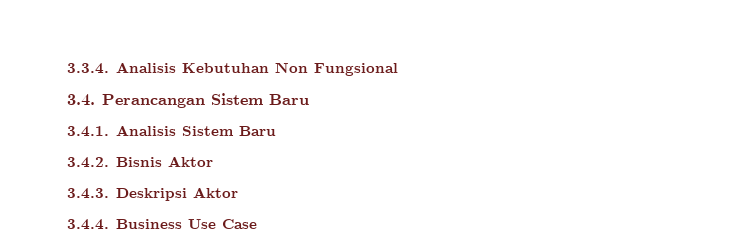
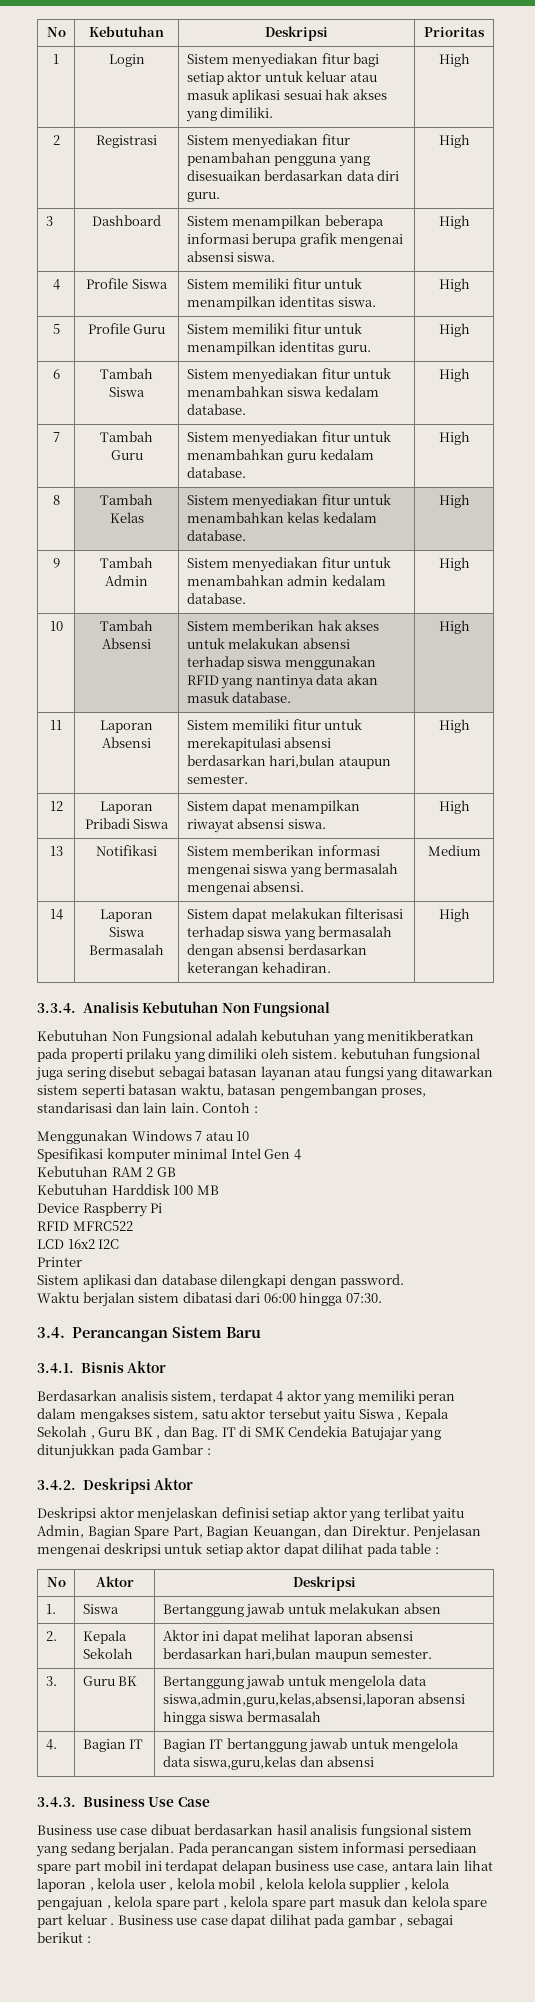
+ No | Kebutuhan | Deskripsi | Prioritas
+ 1 | Login | Sistem menyediakan fitur bagi setiap aktor untuk keluar atau masuk aplikasi sesuai hak akses yang dimiliki. | High
+ 2 | Registrasi | Sistem menyediakan fitur penambahan pengguna yang disesuaikan berdasarkan data diri guru. | High
+ 3 | Dashboard | Sistem menampilkan beberapa informasi berupa grafik mengenai absensi siswa. | High
+ 4 | Profile Siswa | Sistem memiliki fitur untuk menampilkan identitas siswa. | High
+ 5 | Profile Guru | Sistem memiliki fitur untuk menampilkan identitas guru. | High
+ 6 | Tambah Siswa | Sistem menyediakan fitur untuk menambahkan siswa kedalam database. | High
+ 7 | Tambah Guru | Sistem menyediakan fitur untuk menambahkan guru kedalam database. | High
+ 8 | Tambah Kelas | Sistem menyediakan fitur untuk menambahkan kelas kedalam database. | High
+ 9 | Tambah Admin | Sistem menyediakan fitur untuk menambahkan admin kedalam database. | High
+ 10 | Tambah Absensi | Sistem memberikan hak akses untuk melakukan absensi terhadap siswa menggunakan RFID yang nantinya data akan masuk database. | High
+ 11 | Laporan Absensi | Sistem memiliki fitur untuk merekapitulasi absensi berdasarkan hari,bulan ataupun semester. | High
+ 12 | Laporan Pribadi Siswa | Sistem dapat menampilkan riwayat absensi siswa. | High
+ 13 | Notifikasi | Sistem memberikan informasi mengenai siswa yang bermasalah mengenai absensi. | Medium
+ 14 | Laporan Siswa Bermasalah | Sistem dapat melakukan filterisasi terhadap siswa yang bermasalah dengan absensi berdasarkan keterangan kehadiran. | High
+ Kebutuhan Non Fungsional adalah kebutuhan yang menitikberatkan pada properti prilaku yang dimiliki oleh sistem. kebutuhan fungsional juga sering disebut sebagai batasan layanan atau fungsi yang ditawarkan sistem seperti batasan waktu, batasan pengembangan proses, standarisasi dan lain lain. Contoh :
+ Menggunakan Windows 7 atau 10
+ Spesifikasi komputer minimal Intel Gen 4
+ Kebutuhan RAM 2 GB
+ Kebutuhan Harddisk 100 MB
+ Device Raspberry Pi
+ RFID MFRC522
+ LCD 16x2 I2C
+ Printer
+ Sistem aplikasi dan database dilengkapi dengan password.
+ Waktu berjalan sistem dibatasi dari 06:00 hingga 07:30.
- 3.4.1. Analisis Sistem Baru
- 3.4.2. Bisnis Aktor
- 3.4.3. Deskripsi Aktor
- 3.4.4. Business Use Case
+ 3.4.1. Bisnis Aktor
+ Berdasarkan analisis sistem, terdapat 4 aktor yang memiliki peran dalam mengakses sistem, satu aktor tersebut yaitu Siswa , Kepala Sekolah , Guru BK , dan Bag. IT di SMK Cendekia Batujajar yang ditunjukkan pada Gambar :
+ 3.4.2. Deskripsi Aktor
+ Deskripsi aktor menjelaskan definisi setiap aktor yang terlibat yaitu Admin, Bagian Spare Part, Bagian Keuangan, dan Direktur. Penjelasan mengenai deskripsi untuk setiap aktor dapat dilihat pada table :
+ No | Aktor | Deskripsi
+ 1. | Siswa | Bertanggung jawab untuk melakukan absen
+ 2. | Kepala Sekolah | Aktor ini dapat melihat laporan absensi berdasarkan hari,bulan maupun semester.
+ 3. | Guru BK | Bertanggung jawab untuk mengelola data siswa,admin,guru,kelas,absensi,laporan absensi hingga siswa bermasalah
+ 4. | Bagian IT | Bagian IT bertanggung jawab untuk mengelola data siswa,guru,kelas dan absensi
+ 3.4.3. Business Use Case
+ Business use case dibuat berdasarkan hasil analisis fungsional sistem yang sedang berjalan. Pada perancangan sistem informasi persediaan spare part mobil ini terdapat delapan business use case, antara lain lihat laporan , kelola user , kelola mobil , kelola kelola supplier , kelola pengajuan , kelola spare part , kelola spare part masuk dan kelola spare part keluar . Business use case dapat dilihat pada gambar , sebagai berikut :

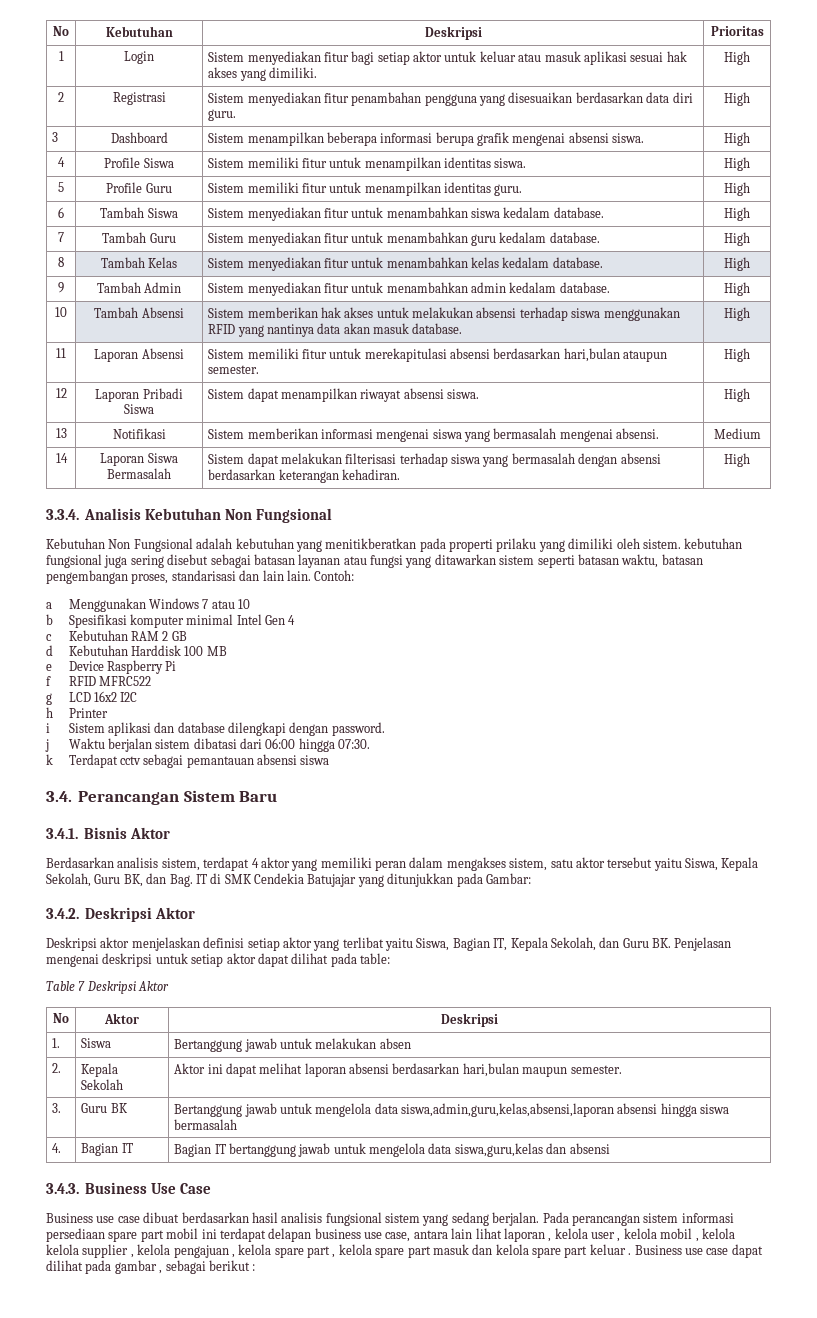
- Contoh :
- Menggunakan Windows 7 atau 10
+ Contoh:
+ a Menggunakan Windows 7 atau 10
- Spesifikasi komputer minimal Intel Gen 4
+ b Spesifikasi komputer minimal Intel Gen 4
- Kebutuhan RAM 2 GB
+ c Kebutuhan RAM 2 GB
- Kebutuhan Harddisk 100 MB
+ d Kebutuhan Harddisk 100 MB
- Device Raspberry Pi
+ e Device Raspberry Pi
- RFID MFRC522
+ f RFID MFRC522
- LCD 16x2 I2C
+ g LCD 16x2 I2C
- Printer
+ h Printer
- Sistem aplikasi dan database dilengkapi dengan password.
+ i Sistem aplikasi dan database dilengkapi dengan password.
- Waktu berjalan sistem dibatasi dari 06:00 hingga 07:30.
+ j Waktu berjalan sistem dibatasi dari 06:00 hingga 07:30.
+ k Terdapat cctv sebagai pemantauan absensi siswa
- Berdasarkan analisis sistem, terdapat 4 aktor yang memiliki peran dalam mengakses sistem, satu aktor tersebut yaitu Siswa , Kepala Sekolah , Guru BK , dan Bag. IT di SMK Cendekia Batujajar yang ditunjukkan pada Gambar :
+ Berdasarkan analisis sistem, terdapat 4 aktor yang memiliki peran dalam mengakses sistem, satu aktor tersebut yaitu Siswa, Kepala Sekolah, Guru BK, dan Bag. IT di SMK Cendekia Batujajar yang ditunjukkan pada Gambar:
- Deskripsi aktor menjelaskan definisi setiap aktor yang terlibat yaitu Admin, Bagian Spare Part, Bagian Keuangan, dan Direktur. Penjelasan mengenai deskripsi untuk setiap aktor dapat dilihat pada table :
+ Deskripsi aktor menjelaskan definisi setiap aktor yang terlibat yaitu Siswa, Bagian IT, Kepala Sekolah, dan Guru BK. Penjelasan mengenai deskripsi untuk setiap aktor dapat dilihat pada table:
+ Table 7 Deskripsi Aktor

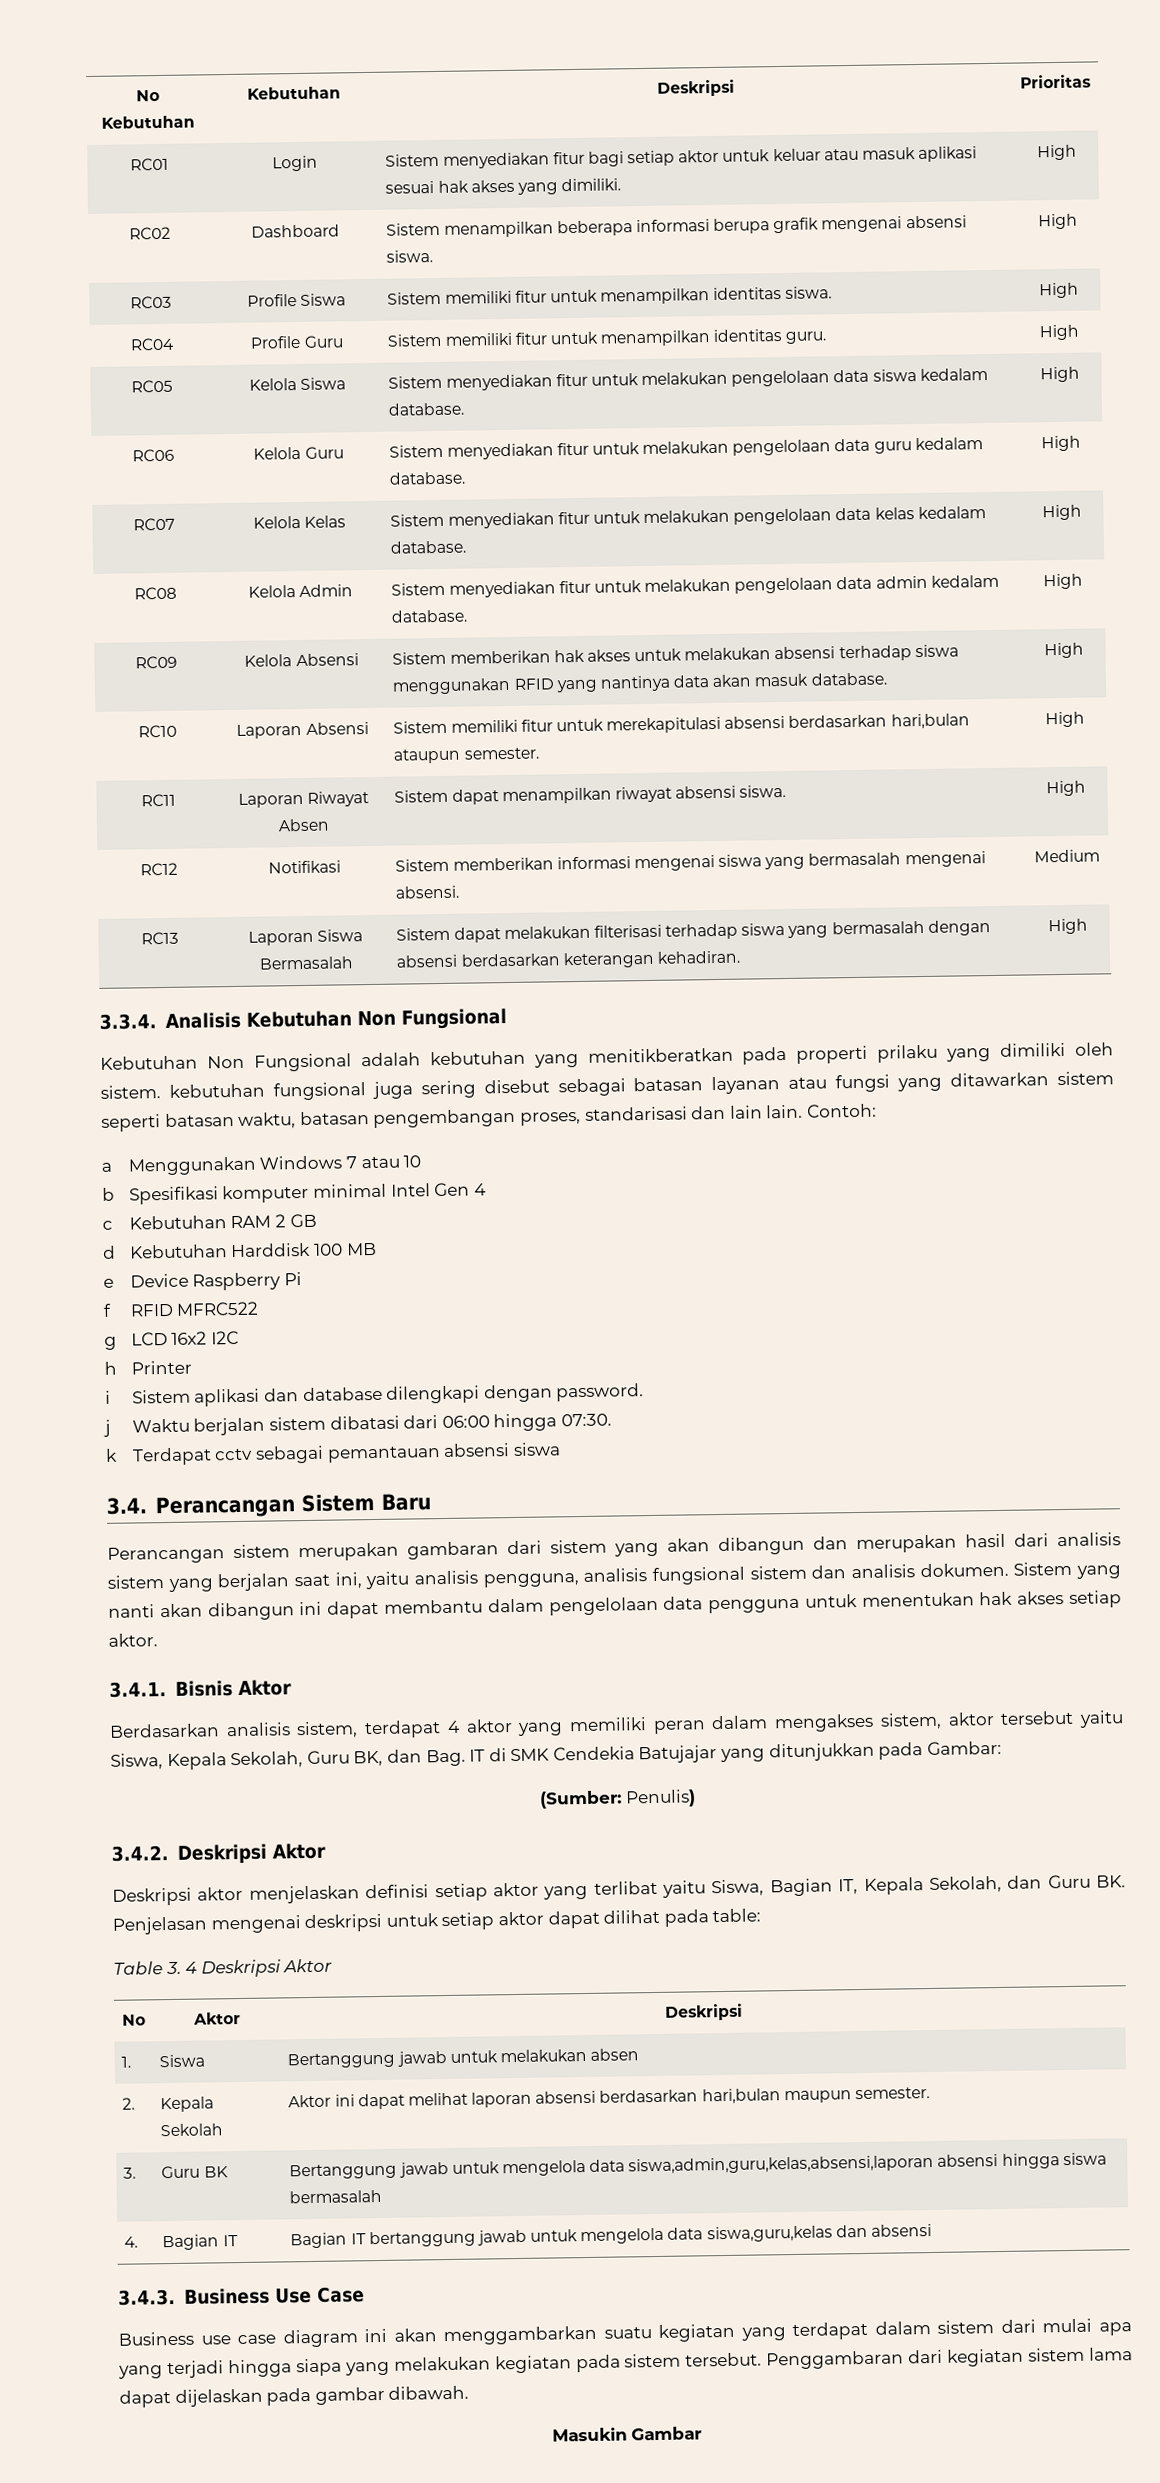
- No | Kebutuhan | Deskripsi | Prioritas
+ No Kebutuhan | Kebutuhan | Deskripsi | Prioritas
- 1 | Login | Sistem menyediakan fitur bagi setiap aktor untuk keluar atau masuk aplikasi sesuai hak akses yang dimiliki. | High
+ RC01 | Login | Sistem menyediakan fitur bagi setiap aktor untuk keluar atau masuk aplikasi sesuai hak akses yang dimiliki. | High
- 2 | Registrasi | Sistem menyediakan fitur penambahan pengguna yang disesuaikan berdasarkan data diri guru. | High
- 3 | Dashboard | Sistem menampilkan beberapa informasi berupa grafik mengenai absensi siswa. | High
+ RC02 | Dashboard | Sistem menampilkan beberapa informasi berupa grafik mengenai absensi siswa. | High
- 4 | Profile Siswa | Sistem memiliki fitur untuk menampilkan identitas siswa. | High
+ RC03 | Profile Siswa | Sistem memiliki fitur untuk menampilkan identitas siswa. | High
- 5 | Profile Guru | Sistem memiliki fitur untuk menampilkan identitas guru. | High
+ RC04 | Profile Guru | Sistem memiliki fitur untuk menampilkan identitas guru. | High
- 6 | Tambah Siswa | Sistem menyediakan fitur untuk menambahkan siswa kedalam database. | High
+ RC05 | Kelola Siswa | Sistem menyediakan fitur untuk melakukan pengelolaan data siswa kedalam database. | High
- 7 | Tambah Guru | Sistem menyediakan fitur untuk menambahkan guru kedalam database. | High
+ RC06 | Kelola Guru | Sistem menyediakan fitur untuk melakukan pengelolaan data guru kedalam database. | High
- 8 | Tambah Kelas | Sistem menyediakan fitur untuk menambahkan kelas kedalam database. | High
+ RC07 | Kelola Kelas | Sistem menyediakan fitur untuk melakukan pengelolaan data kelas kedalam database. | High
- 9 | Tambah Admin | Sistem menyediakan fitur untuk menambahkan admin kedalam database. | High
+ RC08 | Kelola Admin | Sistem menyediakan fitur untuk melakukan pengelolaan data admin kedalam database. | High
- 10 | Tambah Absensi | Sistem memberikan hak akses untuk melakukan absensi terhadap siswa menggunakan RFID yang nantinya data akan masuk database. | High
+ RC09 | Kelola Absensi | Sistem memberikan hak akses untuk melakukan absensi terhadap siswa menggunakan RFID yang nantinya data akan masuk database. | High
- 11 | Laporan Absensi | Sistem memiliki fitur untuk merekapitulasi absensi berdasarkan hari,bulan ataupun semester. | High
+ RC10 | Laporan Absensi | Sistem memiliki fitur untuk merekapitulasi absensi berdasarkan hari,bulan ataupun semester. | High
- 12 | Laporan Pribadi Siswa | Sistem dapat menampilkan riwayat absensi siswa. | High
+ RC11 | Laporan Riwayat Absen | Sistem dapat menampilkan riwayat absensi siswa. | High
- 13 | Notifikasi | Sistem memberikan informasi mengenai siswa yang bermasalah mengenai absensi. | Medium
+ RC12 | Notifikasi | Sistem memberikan informasi mengenai siswa yang bermasalah mengenai absensi. | Medium
- 14 | Laporan Siswa Bermasalah | Sistem dapat melakukan filterisasi terhadap siswa yang bermasalah dengan absensi berdasarkan keterangan kehadiran. | High
+ RC13 | Laporan Siswa Bermasalah | Sistem dapat melakukan filterisasi terhadap siswa yang bermasalah dengan absensi berdasarkan keterangan kehadiran. | High
+ Perancangan sistem merupakan gambaran dari sistem yang akan dibangun dan merupakan hasil dari analisis sistem yang berjalan saat ini, yaitu analisis pengguna, analisis fungsional sistem dan analisis dokumen. Sistem yang nanti akan dibangun ini dapat membantu dalam pengelolaan data pengguna untuk menentukan hak akses setiap aktor.
- Berdasarkan analisis sistem, terdapat 4 aktor yang memiliki peran dalam mengakses sistem, satu aktor tersebut yaitu Siswa, Kepala Sekolah, Guru BK, dan Bag. IT di SMK Cendekia Batujajar yang ditunjukkan pada Gambar:
+ Berdasarkan analisis sistem, terdapat 4 aktor yang memiliki peran dalam mengakses sistem, aktor tersebut yaitu Siswa, Kepala Sekolah, Guru BK, dan Bag. IT di SMK Cendekia Batujajar yang ditunjukkan pada Gambar:
+ (Sumber: Penulis)
- Table 7 Deskripsi Aktor
+ Table 3. 4 Deskripsi Aktor
- Business use case dibuat berdasarkan hasil analisis fungsional sistem yang sedang berjalan. Pada perancangan sistem informasi persediaan spare part mobil ini terdapat delapan business use case, antara lain lihat laporan , kelola user , kelola mobil , kelola kelola supplier , kelola pengajuan , kelola spare part , kelola spare part masuk dan kelola spare part keluar . Business use case dapat dilihat pada gambar , sebagai berikut :
+ Business use case diagram ini akan menggambarkan suatu kegiatan yang terdapat dalam sistem dari mulai apa yang terjadi hingga siapa yang melakukan kegiatan pada sistem tersebut. Penggambaran dari kegiatan sistem lama dapat dijelaskan pada gambar dibawah.
+ Masukin Gambar

